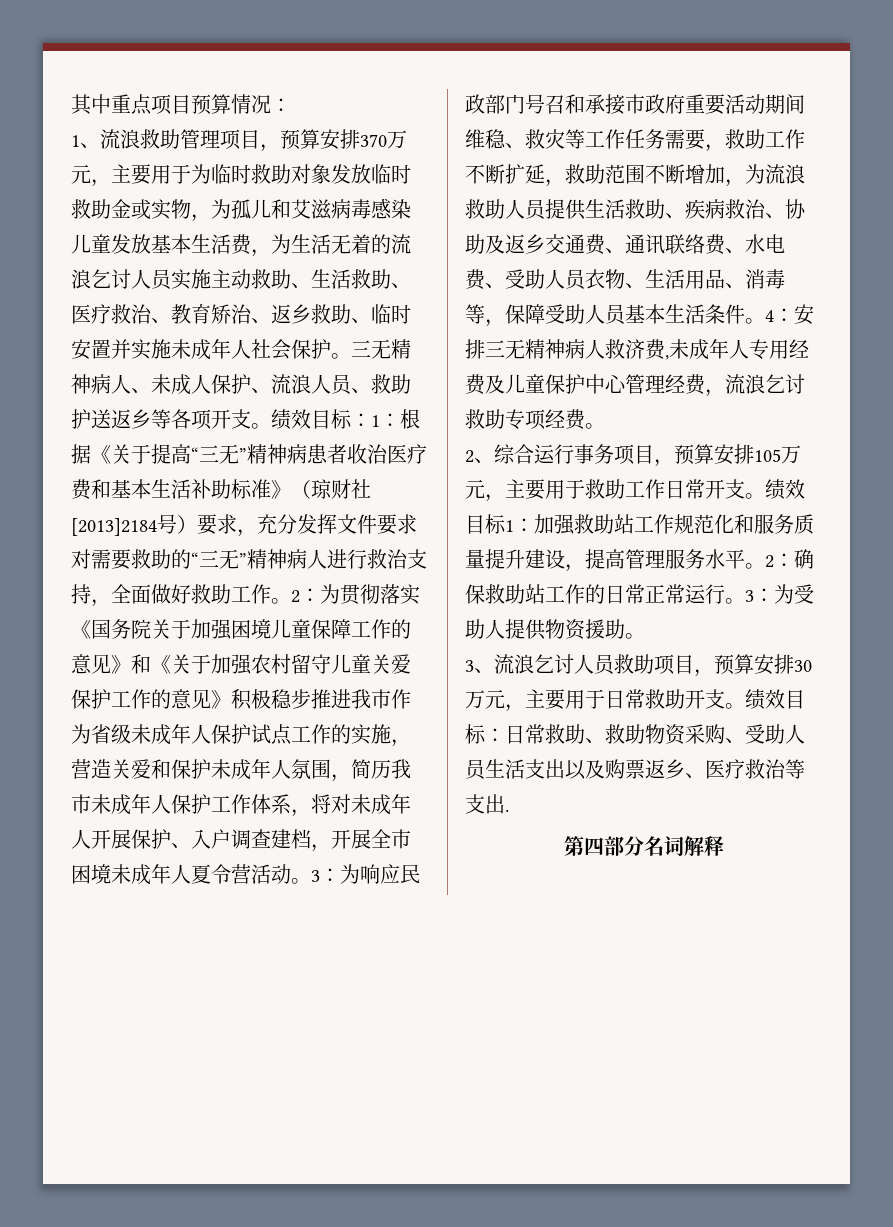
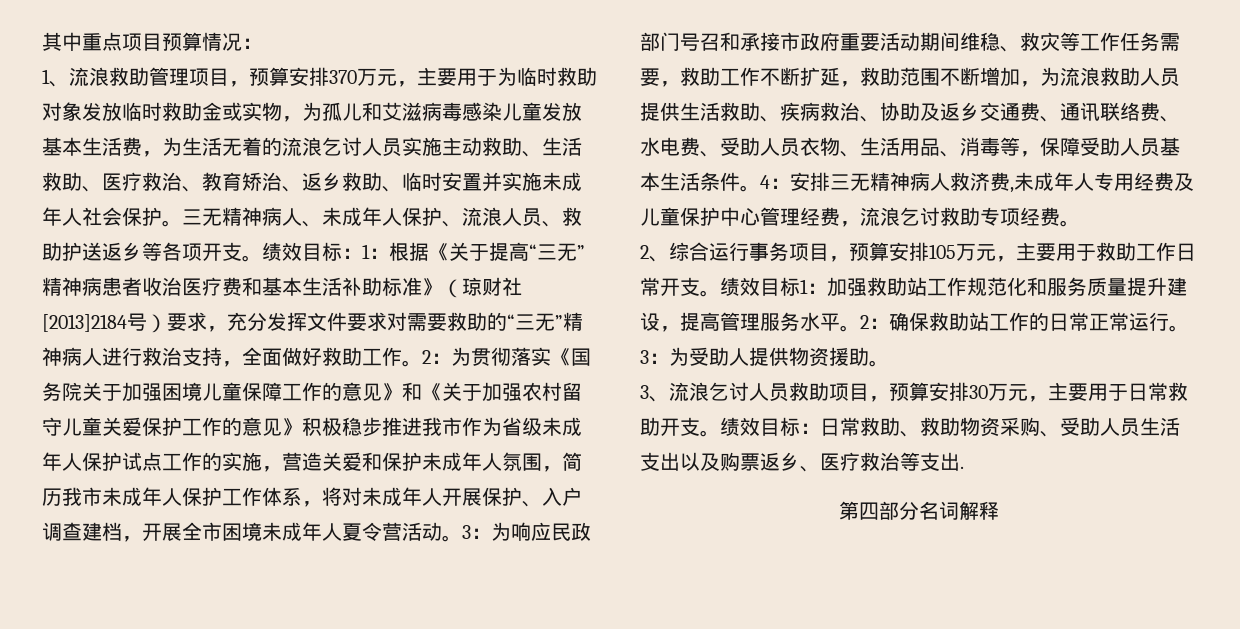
- 三无精神病人、未成人保护、流浪人员、救助护送返乡等各项开支。
+ 三无精神病人、未成年人保护、流浪人员、救助护送返乡等各项开支。

